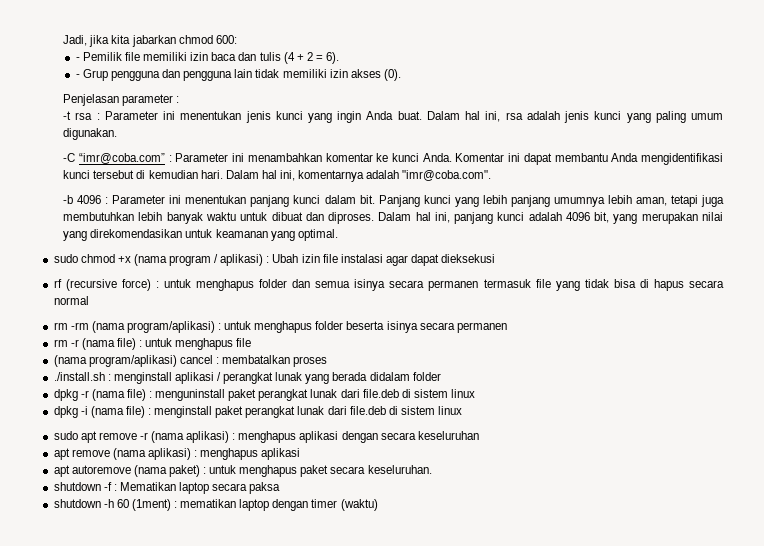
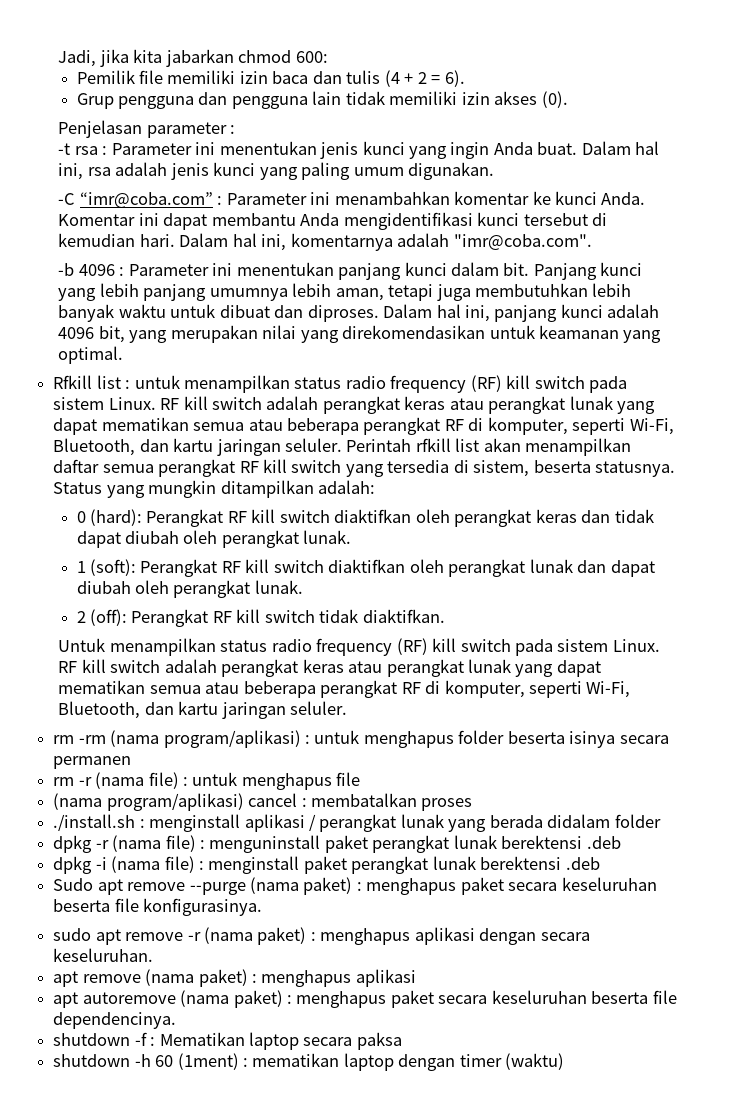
- - Pemilik file memiliki izin baca dan tulis (4 + 2 = 6).
+ Pemilik file memiliki izin baca dan tulis (4 + 2 = 6).
- - Grup pengguna dan pengguna lain tidak memiliki izin akses (0).
+ Grup pengguna dan pengguna lain tidak memiliki izin akses (0).
- sudo chmod +x (nama program / aplikasi) : Ubah izin file instalasi agar dapat dieksekusi
- rf (recursive force) : untuk menghapus folder dan semua isinya secara permanen termasuk file yang tidak bisa di hapus secara normal
+ Rfkill list : untuk menampilkan status radio frequency (RF) kill switch pada sistem Linux. RF kill switch adalah perangkat keras atau perangkat lunak yang dapat mematikan semua atau beberapa perangkat RF di komputer, seperti Wi-Fi, Bluetooth, dan kartu jaringan seluler. Perintah rfkill list akan menampilkan daftar semua perangkat RF kill switch yang tersedia di sistem, beserta statusnya. Status yang mungkin ditampilkan adalah:
+ 0 (hard): Perangkat RF kill switch diaktifkan oleh perangkat keras dan tidak dapat diubah oleh perangkat lunak.
+ 1 (soft): Perangkat RF kill switch diaktifkan oleh perangkat lunak dan dapat diubah oleh perangkat lunak.
+ 2 (off): Perangkat RF kill switch tidak diaktifkan.
+ Untuk menampilkan status radio frequency (RF) kill switch pada sistem Linux. RF kill switch adalah perangkat keras atau perangkat lunak yang dapat mematikan semua atau beberapa perangkat RF di komputer, seperti Wi-Fi, Bluetooth, dan kartu jaringan seluler.
- dpkg -r (nama file) : menguninstall paket perangkat lunak dari file.deb di sistem linux
+ dpkg -r (nama file) : menguninstall paket perangkat lunak berektensi .deb
- dpkg -i (nama file) : menginstall paket perangkat lunak dari file.deb di sistem linux
+ dpkg -i (nama file) : menginstall paket perangkat lunak berektensi .deb
+ Sudo apt remove --purge (nama paket) : menghapus paket secara keseluruhan beserta file konfigurasinya.
- sudo apt remove -r (nama aplikasi) : menghapus aplikasi dengan secara keseluruhan
+ sudo apt remove -r (nama paket) : menghapus aplikasi dengan secara keseluruhan.
- apt remove (nama aplikasi) : menghapus aplikasi
+ apt remove (nama paket) : menghapus aplikasi
- apt autoremove (nama paket) : untuk menghapus paket secara keseluruhan.
+ apt autoremove (nama paket) : menghapus paket secara keseluruhan beserta file dependencinya.

